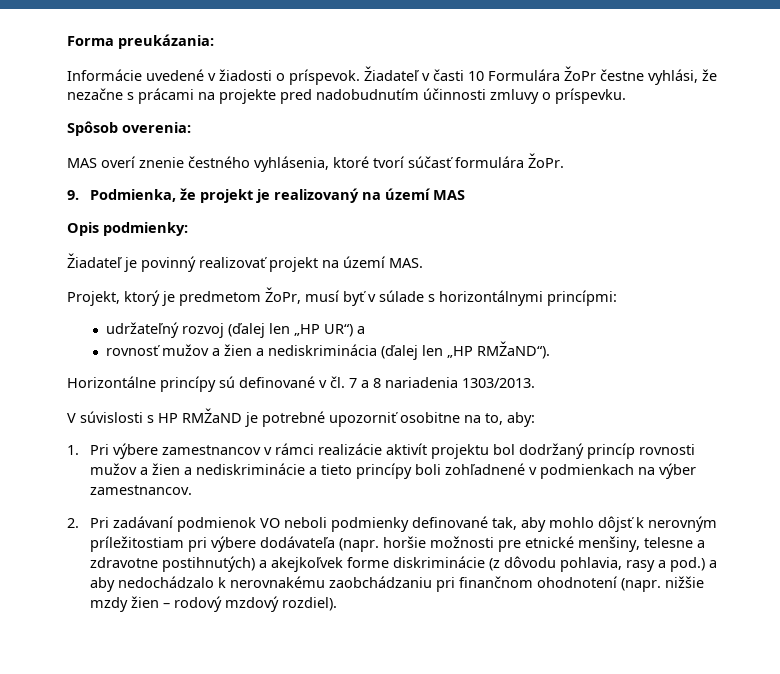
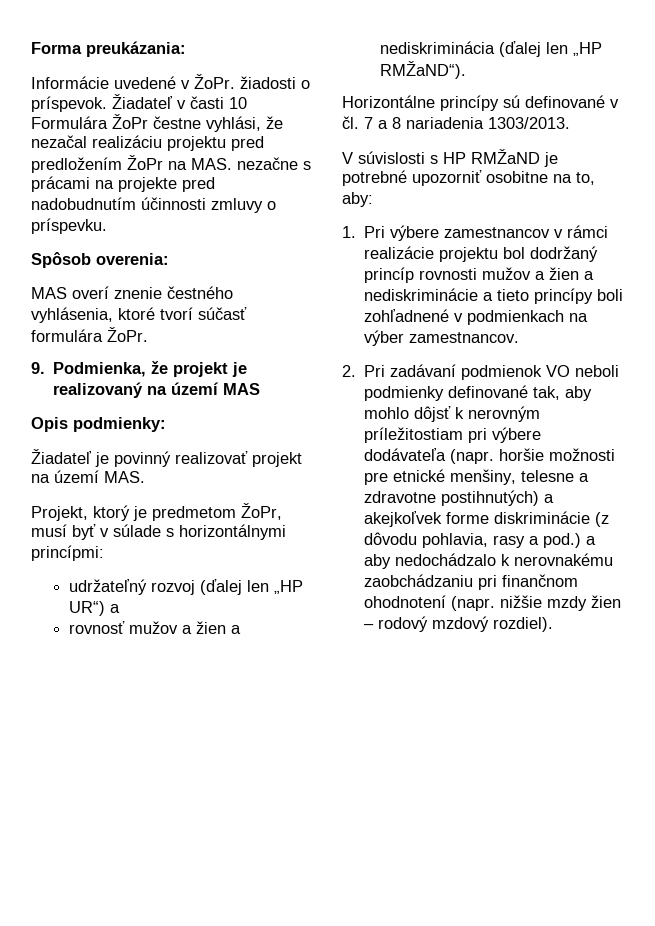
- Informácie uvedené v žiadosti o príspevok.
+ Informácie uvedené v ŽoPr. žiadosti o príspevok.
- Žiadateľ v časti 10 Formulára ŽoPr čestne vyhlási, že nezačne s prácami na projekte pred nadobudnutím účinnosti zmluvy o príspevku.
+ Žiadateľ v časti 10 Formulára ŽoPr čestne vyhlási, že nezačal realizáciu projektu pred predložením ŽoPr na MAS. nezačne s prácami na projekte pred nadobudnutím účinnosti zmluvy o príspevku.
- 1. Pri výbere zamestnancov v rámci realizácie aktivít projektu bol dodržaný princíp rovnosti mužov a žien a nediskriminácie a tieto princípy boli zohľadnené v podmienkach na výber zamestnancov.
+ 1. Pri výbere zamestnancov v rámci realizácie projektu bol dodržaný princíp rovnosti mužov a žien a nediskriminácie a tieto princípy boli zohľadnené v podmienkach na výber zamestnancov.

